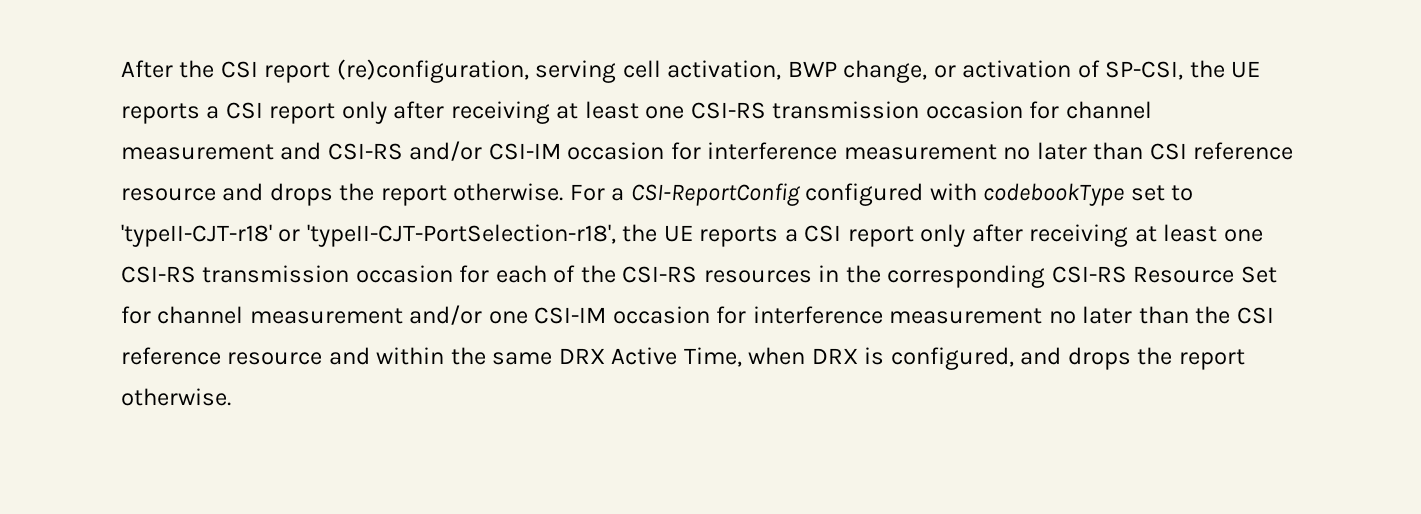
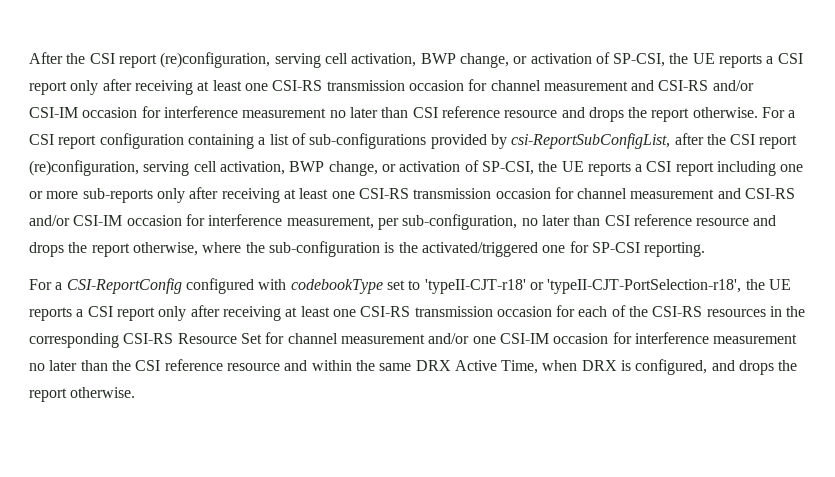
+ For a CSI report configuration containing a list of sub-configurations provided by csi-ReportSubConfigList, after the CSI report (re)configuration, serving cell activation, BWP change, or activation of SP-CSI, the UE reports a CSI report including one or more sub-reports only after receiving at least one CSI-RS transmission occasion for channel measurement and CSI-RS and/or CSI-IM occasion for interference measurement, per sub-configuration, no later than CSI reference resource and drops the report otherwise, where the sub-configuration is the activated/triggered one for SP-CSI reporting.

